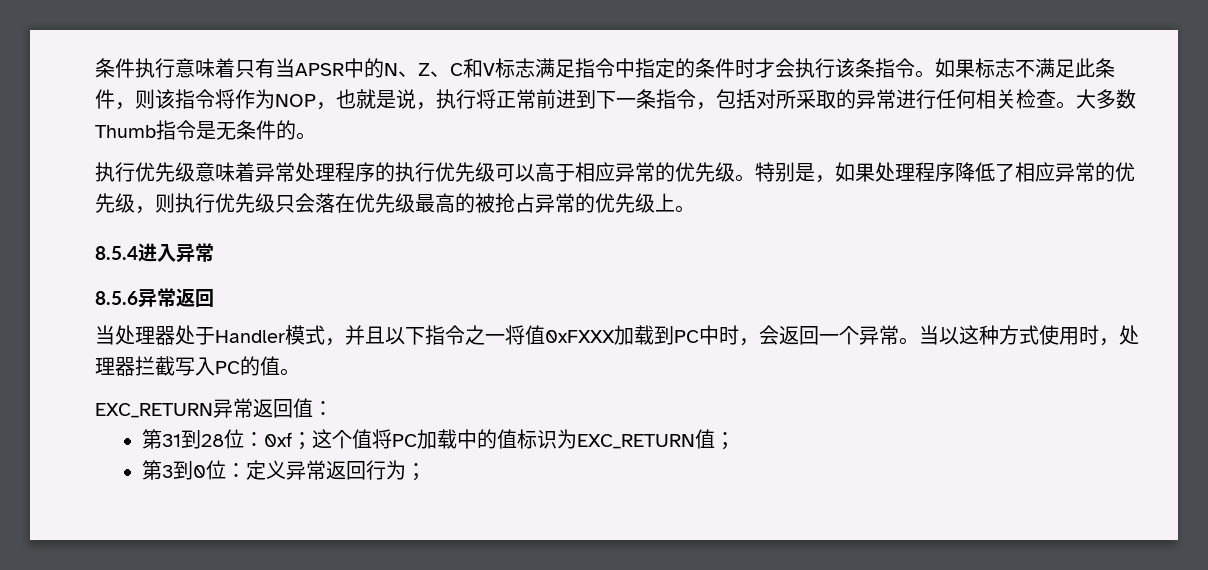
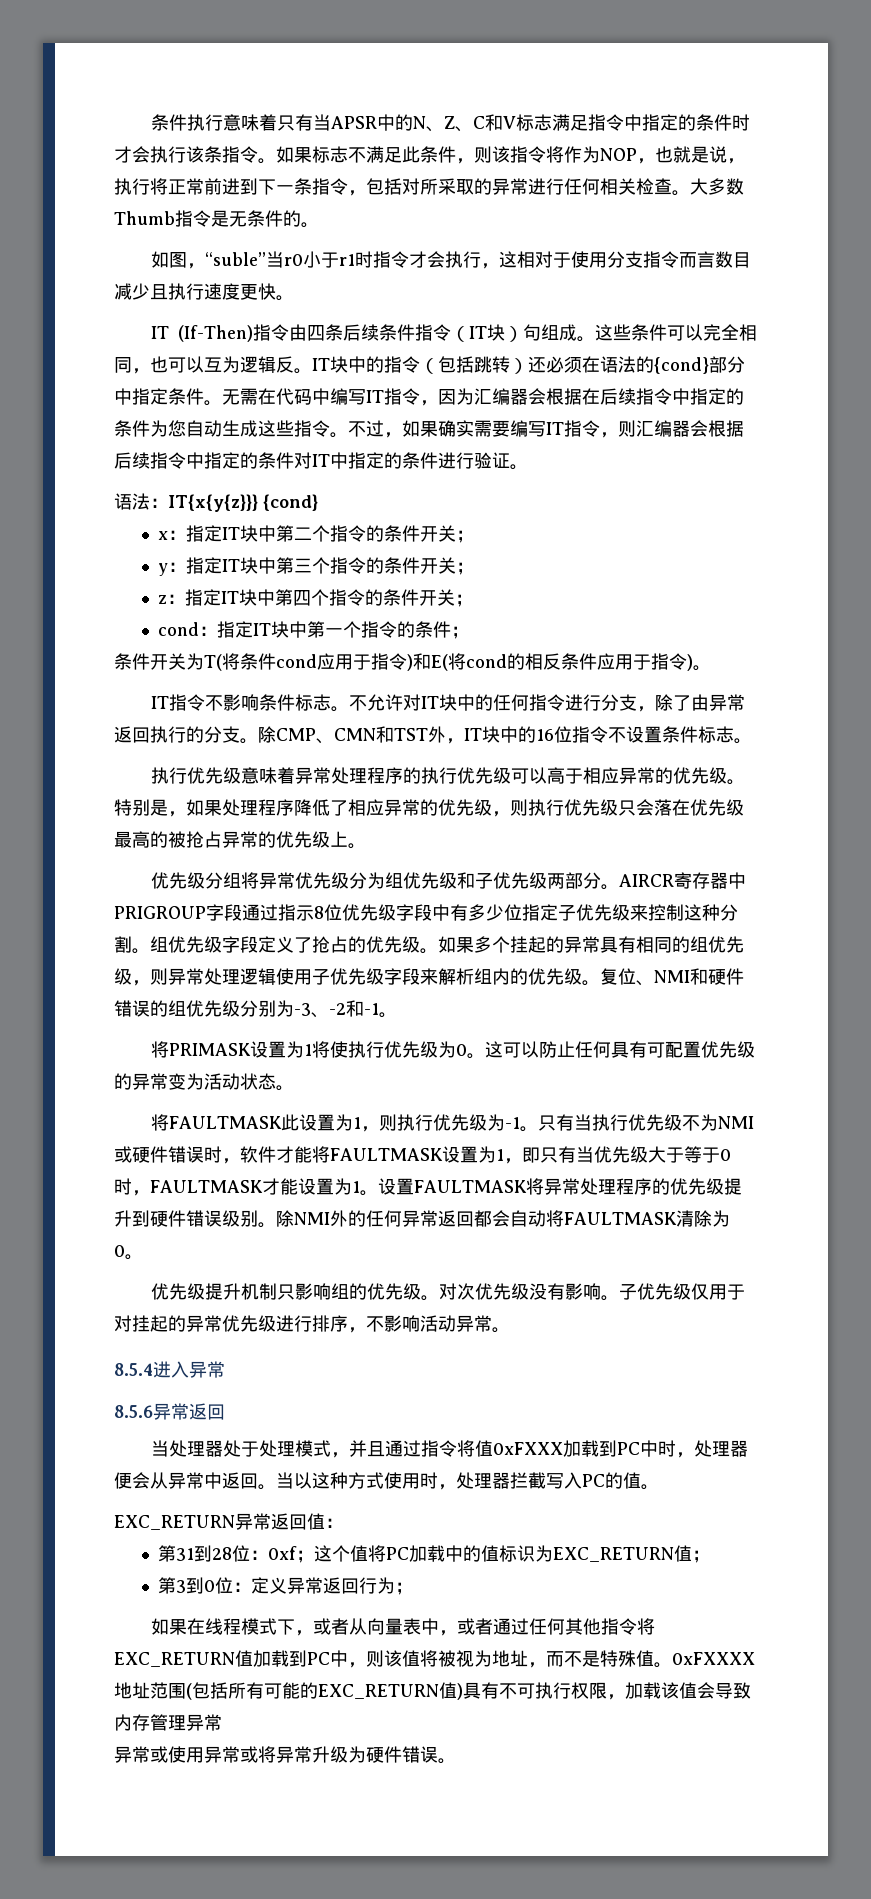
+ 如图，“suble”当r0小于r1时指令才会执行，这相对于使用分支指令而言数目减少且执行速度更快。
+ IT (If-Then)指令由四条后续条件指令（IT块）句组成。这些条件可以完全相同，也可以互为逻辑反。IT块中的指令（包括跳转）还必须在语法的{cond}部分中指定条件。无需在代码中编写IT指令，因为汇编器会根据在后续指令中指定的条件为您自动生成这些指令。不过，如果确实需要编写IT指令，则汇编器会根据后续指令中指定的条件对IT中指定的条件进行验证。
+ 语法：IT{x{y{z}}} {cond}
+ x：指定IT块中第二个指令的条件开关；
+ y：指定IT块中第三个指令的条件开关；
+ z：指定IT块中第四个指令的条件开关；
+ cond：指定IT块中第一个指令的条件；
+ 条件开关为T(将条件cond应用于指令)和E(将cond的相反条件应用于指令)。
+ IT指令不影响条件标志。不允许对IT块中的任何指令进行分支，除了由异常返回执行的分支。除CMP、CMN和TST外，IT块中的16位指令不设置条件标志。
+ 优先级分组将异常优先级分为组优先级和子优先级两部分。AIRCR寄存器中PRIGROUP字段通过指示8位优先级字段中有多少位指定子优先级来控制这种分割。组优先级字段定义了抢占的优先级。如果多个挂起的异常具有相同的组优先级，则异常处理逻辑使用子优先级字段来解析组内的优先级。复位、NMI和硬件错误的组优先级分别为-3、-2和-1。
+ 将PRIMASK设置为1将使执行优先级为0。这可以防止任何具有可配置优先级的异常变为活动状态。
+ 将FAULTMASK此设置为1，则执行优先级为-1。只有当执行优先级不为NMI或硬件错误时，软件才能将FAULTMASK设置为1，即只有当优先级大于等于0时，FAULTMASK才能设置为1。设置FAULTMASK将异常处理程序的优先级提升到硬件错误级别。除NMI外的任何异常返回都会自动将FAULTMASK清除为0。
+ 优先级提升机制只影响组的优先级。对次优先级没有影响。子优先级仅用于对挂起的异常优先级进行排序，不影响活动异常。
- 当处理器处于Handler模式，并且以下指令之一将值0xFXXX加载到PC中时，会返回一个异常。
+ 当处理器处于处理模式，并且通过指令将值0xFXXX加载到PC中时，处理器便会从异常中返回。
+ 如果在线程模式下，或者从向量表中，或者通过任何其他指令将EXC_RETURN值加载到PC中，则该值将被视为地址，而不是特殊值。0xFXXXX地址范围(包括所有可能的EXC_RETURN值)具有不可执行权限，加载该值会导致内存管理异常
+ 异常或使用异常或将异常升级为硬件错误。

